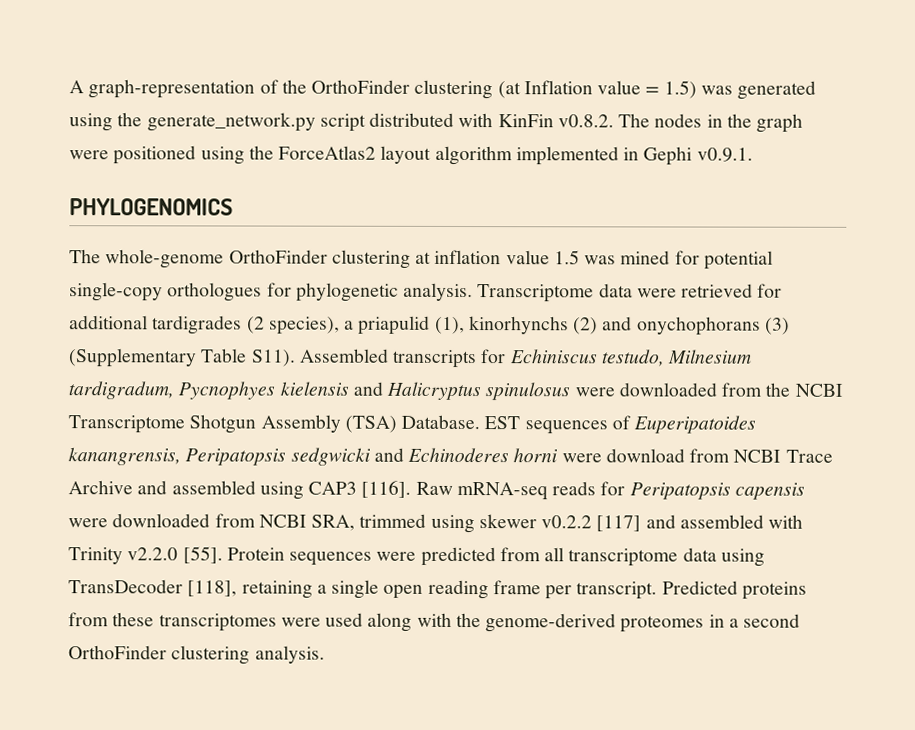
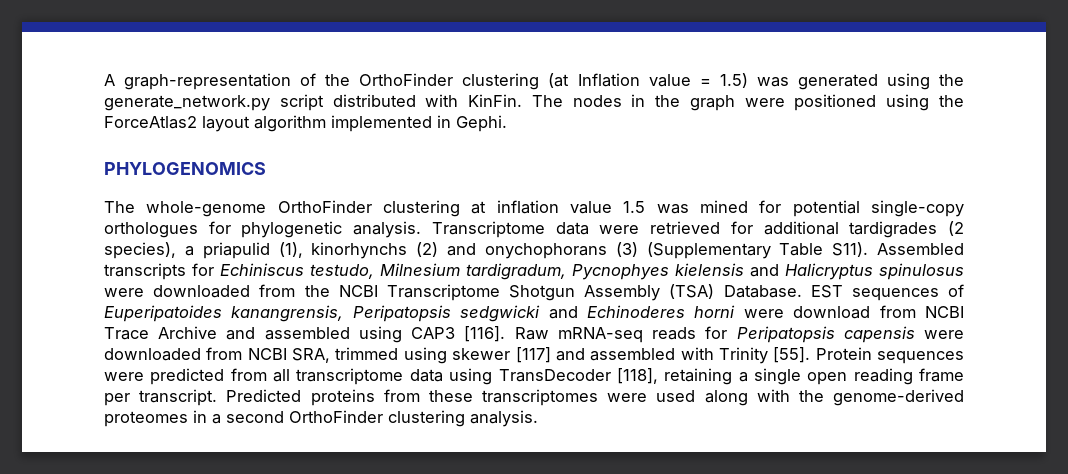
- A graph-representation of the OrthoFinder clustering (at Inflation value = 1.5) was generated using the generate_network.py script distributed with KinFin v0.8.2. The nodes in the graph were positioned using the ForceAtlas2 layout algorithm implemented in Gephi v0.9.1.
+ A graph-representation of the OrthoFinder clustering (at Inflation value = 1.5) was generated using the generate_network.py script distributed with KinFin. The nodes in the graph were positioned using the ForceAtlas2 layout algorithm implemented in Gephi.
- Raw mRNA-seq reads for Peripatopsis capensis were downloaded from NCBI SRA, trimmed using skewer v0.2.2 [117] and assembled with Trinity v2.2.0 [55].
+ Raw mRNA-seq reads for Peripatopsis capensis were downloaded from NCBI SRA, trimmed using skewer [117] and assembled with Trinity [55].

